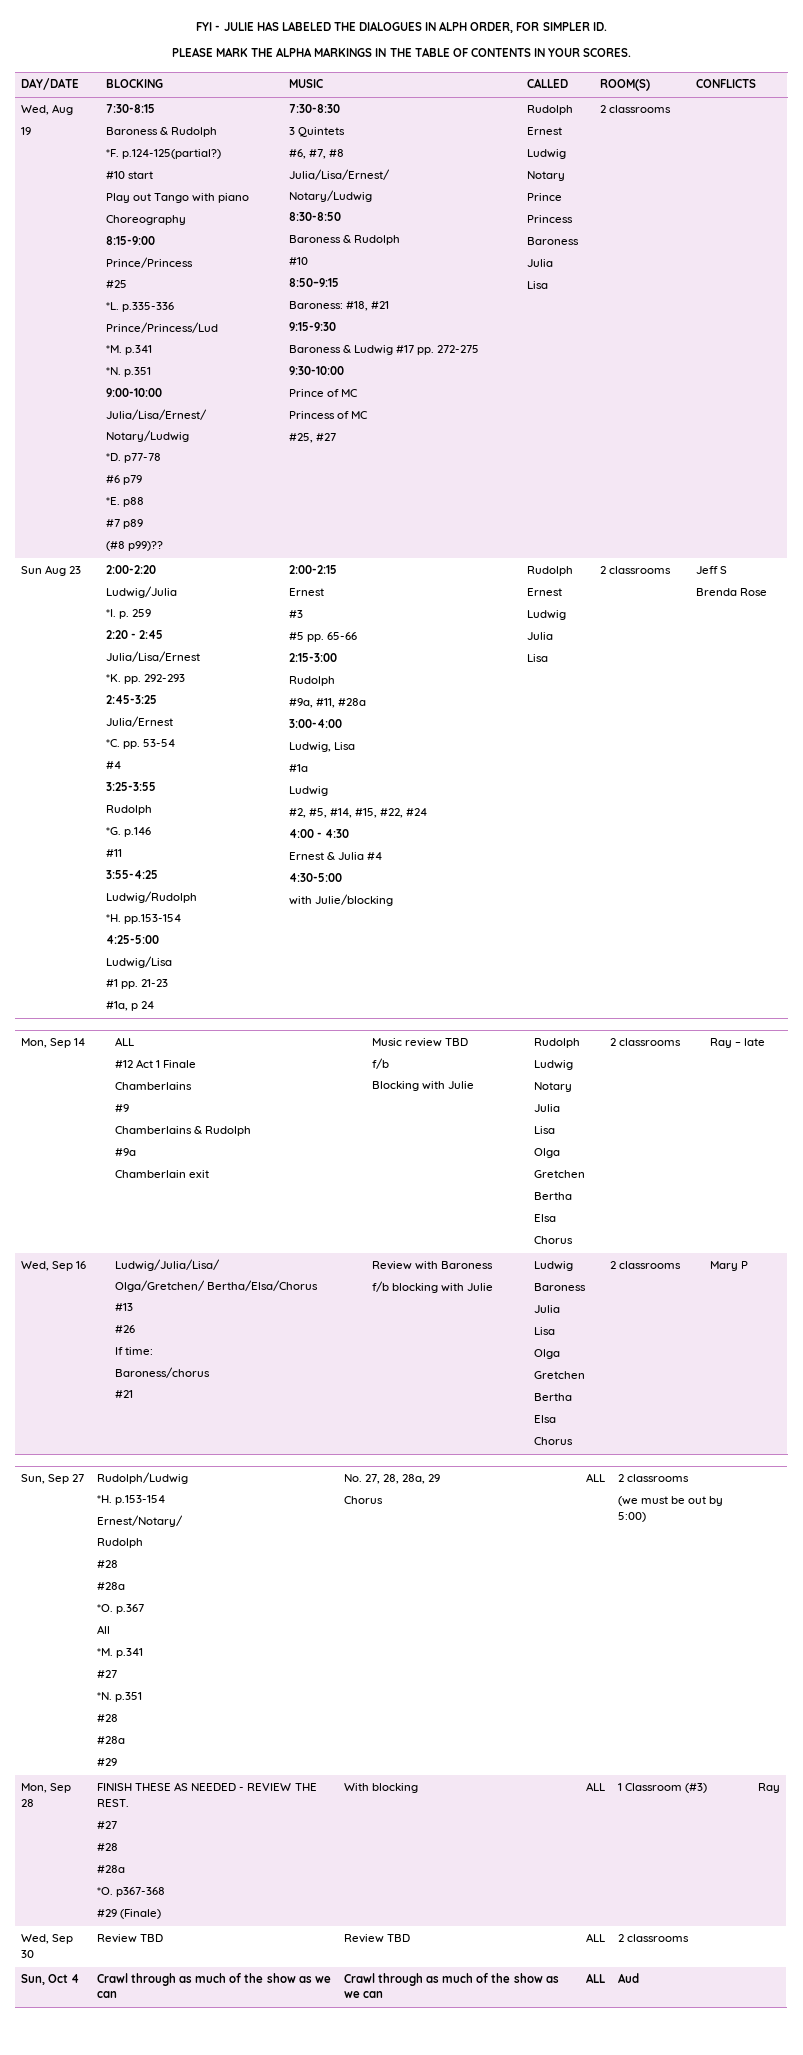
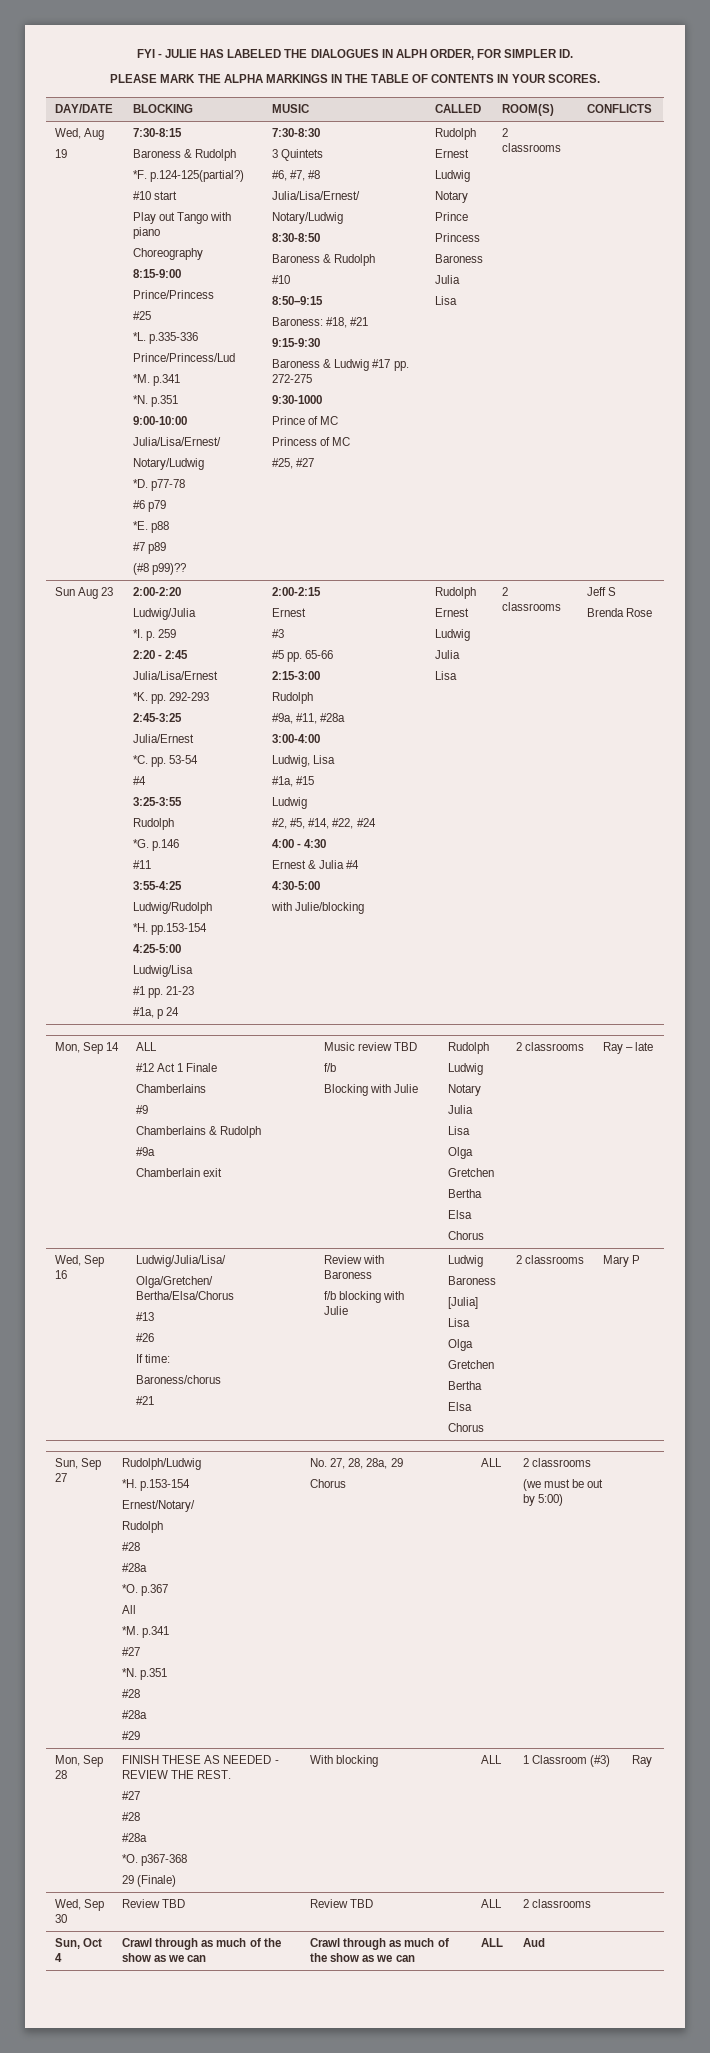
- 9:30-10:00
+ 9:30-1000
- #1a
+ #1a, #15
- #2, #5, #14, #15, #22, #24
+ #2, #5, #14, #22, #24
  Wed, Sep 16 | Ludwig/Julia/Lisa/
  Olga/Gretchen/ Bertha/Elsa/Chorus
  #13
  #26
  If time:
  Baroness/chorus
  #21 | Review with Baroness
  f/b blocking with Julie | Ludwig
  Baroness
- Julia
+ [Julia]
  Mon, Sep 28 | FINISH THESE AS NEEDED - REVIEW THE REST.
  #27
  #28
  #28a
  *O. p367-368
- #29 (Finale) | With blocking | ALL | 1 Classroom (#3) | Ray
+ 29 (Finale) | With blocking | ALL | 1 Classroom (#3) | Ray

